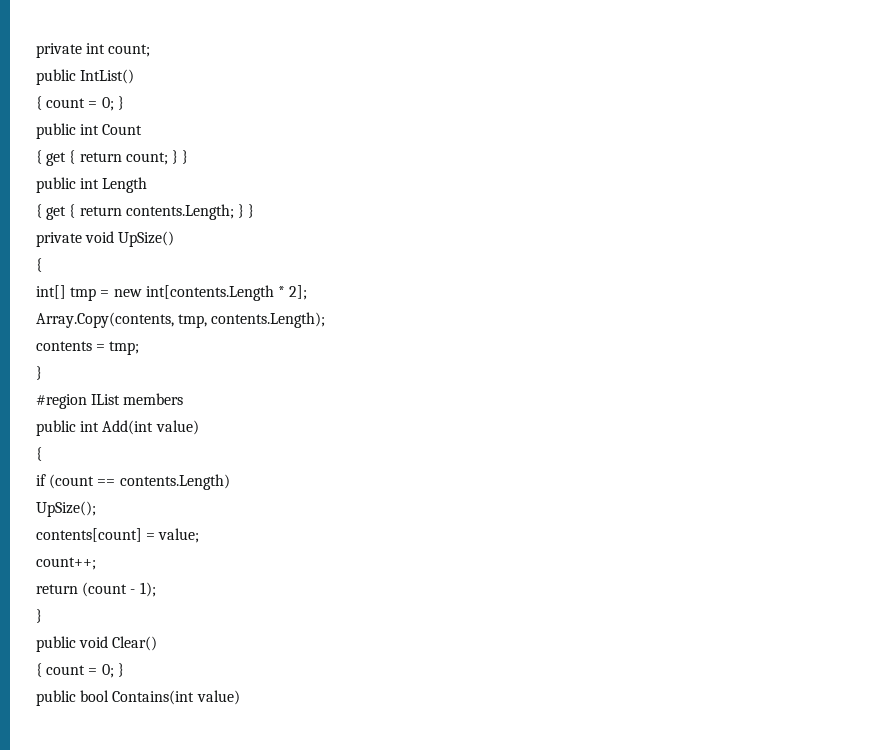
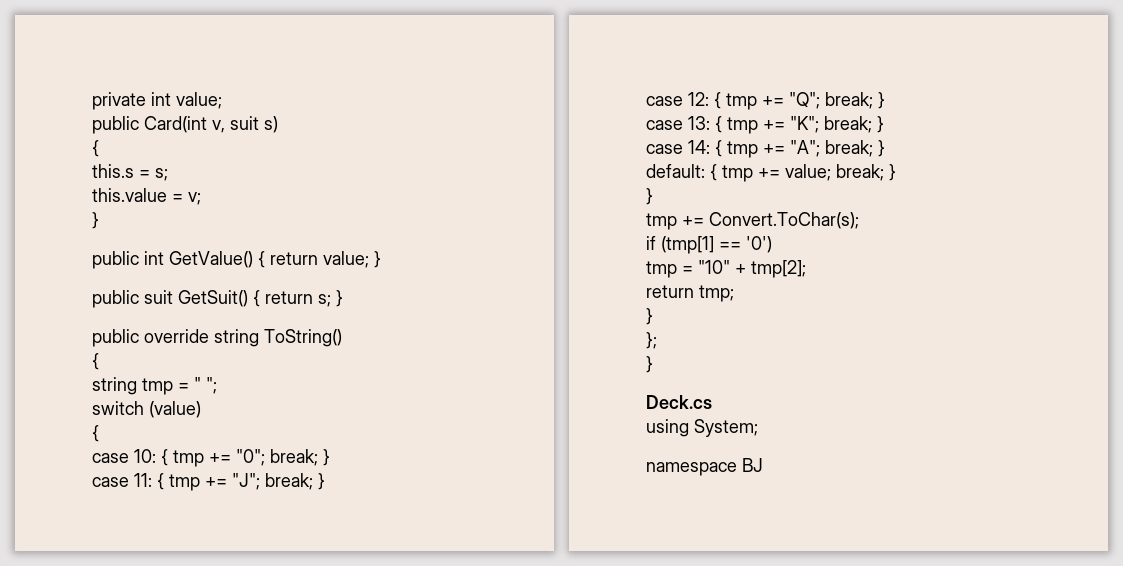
- private int count;
- public IntList()
- { count = 0; }
- public int Count
- { get { return count; } }
- public int Length
- { get { return contents.Length; } }
- private void UpSize()
+ private int value;
+ public Card(int v, suit s)
  {
- int[] tmp = new int[contents.Length * 2];
- Array.Copy(contents, tmp, contents.Length);
- contents = tmp;
+ this.s = s;
+ this.value = v;
  }
- #region IList members
- public int Add(int value)
+ public int GetValue() { return value; }
+ public suit GetSuit() { return s; }
+ public override string ToString()
  {
- if (count == contents.Length)
- UpSize();
- contents[count] = value;
- count++;
- return (count - 1);
+ string tmp = " ";
+ switch (value)
+ {
+ case 10: { tmp += "0"; break; }
+ case 11: { tmp += "J"; break; }
+ case 12: { tmp += "Q"; break; }
+ case 13: { tmp += "K"; break; }
+ case 14: { tmp += "A"; break; }
+ default: { tmp += value; break; }
  }
- public void Clear()
- { count = 0; }
- public bool Contains(int value)
+ tmp += Convert.ToChar(s);
+ if (tmp[1] == '0')
+ tmp = "10" + tmp[2];
+ return tmp;
+ }
+ };
+ }
+ Deck.cs
+ using System;
+ namespace BJ

